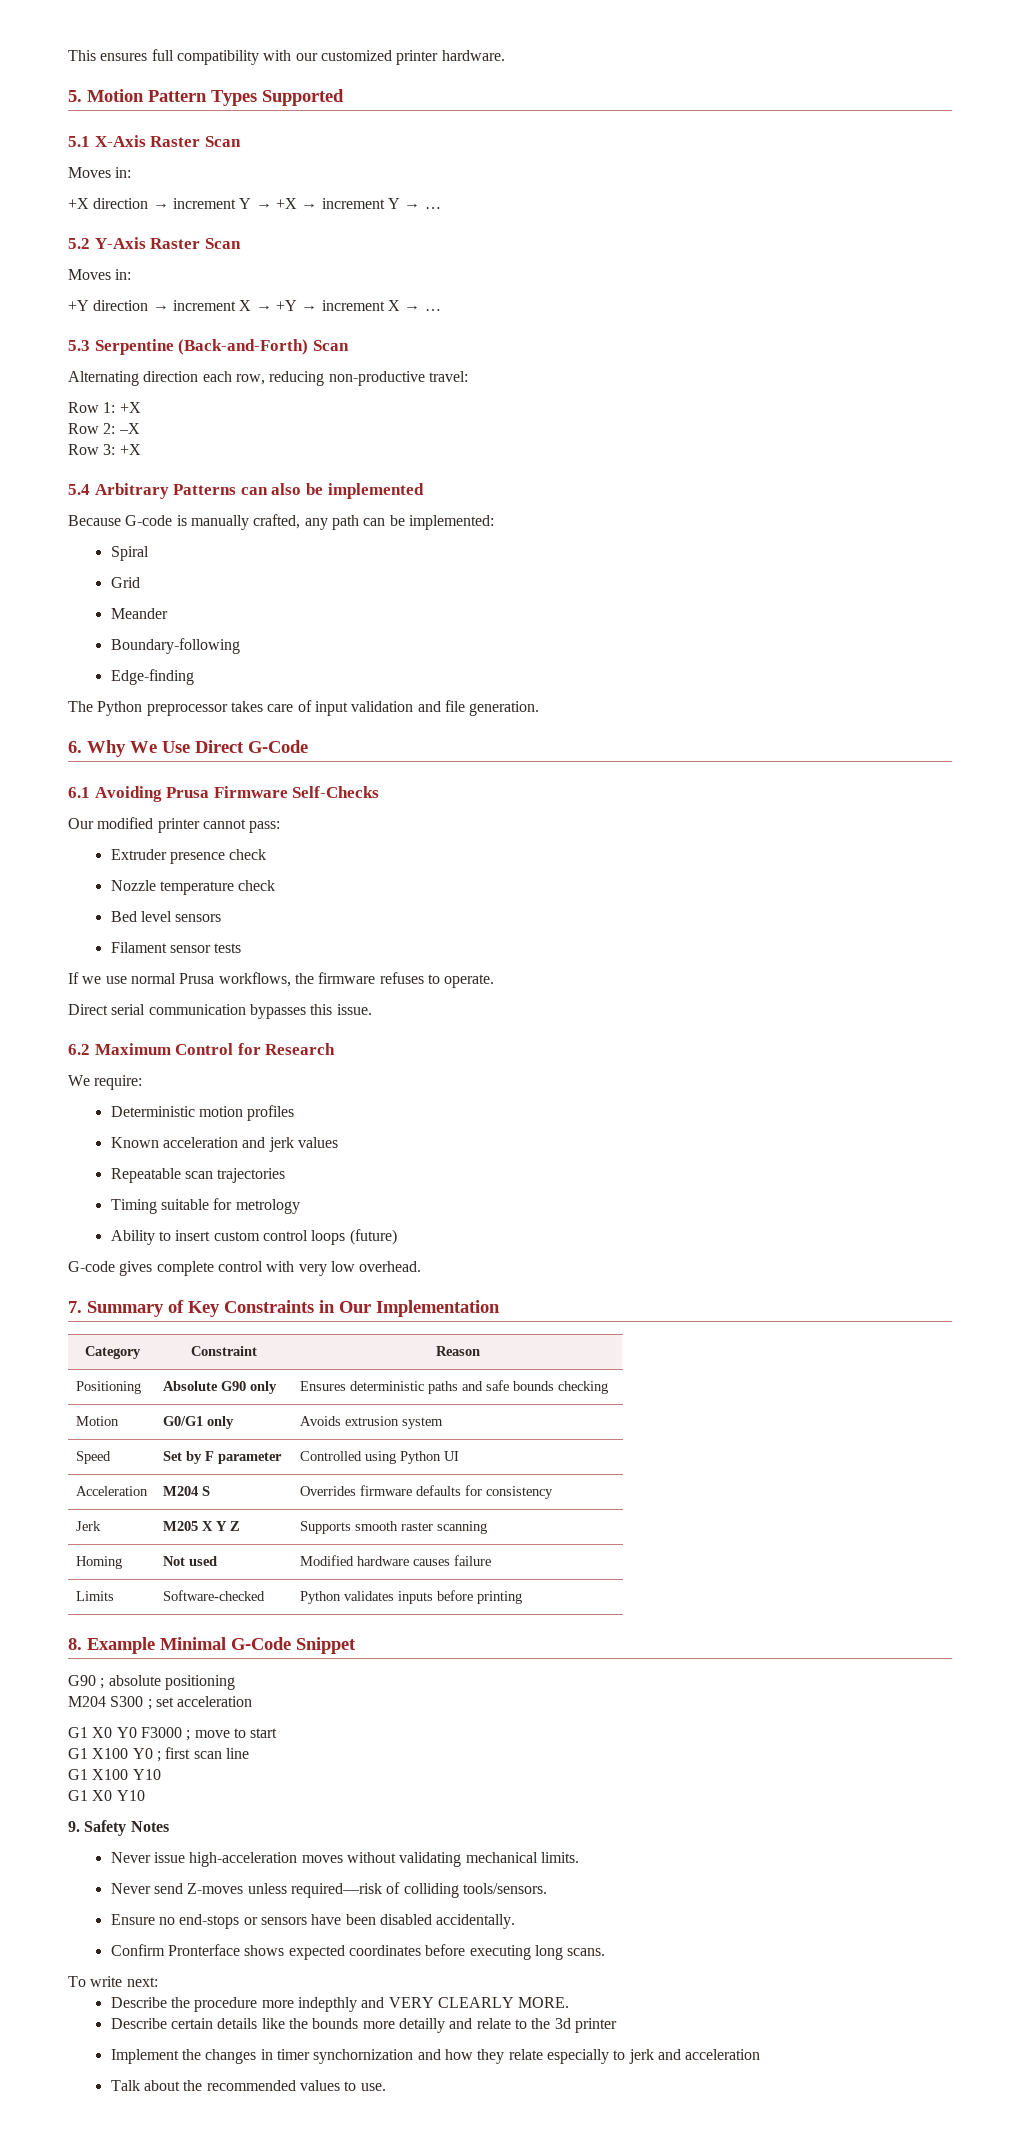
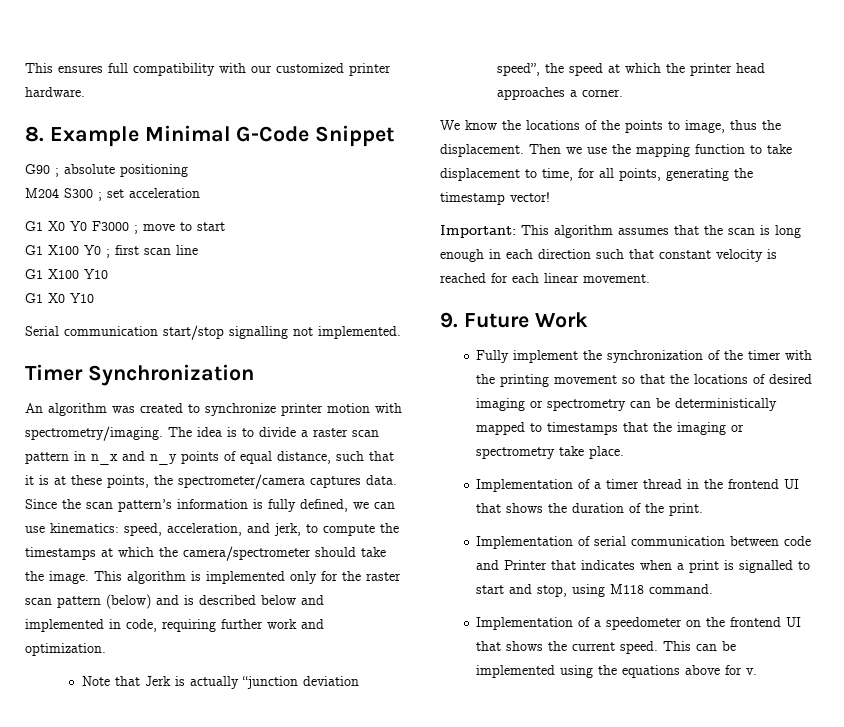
- 5. Motion Pattern Types Supported
- 5.1 X-Axis Raster Scan
- Moves in:
- +X direction → increment Y → +X → increment Y → …
- 5.2 Y-Axis Raster Scan
- Moves in:
- +Y direction → increment X → +Y → increment X → …
- 5.3 Serpentine (Back-and-Forth) Scan
- Alternating direction each row, reducing non-productive travel:
- Row 1: +X
- Row 2: –X
- Row 3: +X
- 5.4 Arbitrary Patterns can also be implemented
- Because G-code is manually crafted, any path can be implemented:
- Spiral
- Grid
- Meander
- Boundary-following
- Edge-finding
- The Python preprocessor takes care of input validation and file generation.
- 6. Why We Use Direct G-Code
- 6.1 Avoiding Prusa Firmware Self-Checks
- Our modified printer cannot pass:
- Extruder presence check
- Nozzle temperature check
- Bed level sensors
- Filament sensor tests
- If we use normal Prusa workflows, the firmware refuses to operate.
- Direct serial communication bypasses this issue.
- 6.2 Maximum Control for Research
- We require:
- Deterministic motion profiles
- Known acceleration and jerk values
- Repeatable scan trajectories
- Timing suitable for metrology
- Ability to insert custom control loops (future)
- G-code gives complete control with very low overhead.
- 7. Summary of Key Constraints in Our Implementation
- Category | Constraint | Reason
- Positioning | Absolute G90 only | Ensures deterministic paths and safe bounds checking
- Motion | G0/G1 only | Avoids extrusion system
- Speed | Set by F parameter | Controlled using Python UI
- Acceleration | M204 S | Overrides firmware defaults for consistency
- Jerk | M205 X Y Z | Supports smooth raster scanning
- Homing | Not used | Modified hardware causes failure
- Limits | Software-checked | Python validates inputs before printing
- 9. Safety Notes
- Never issue high-acceleration moves without validating mechanical limits.
- Never send Z-moves unless required—risk of colliding tools/sensors.
- Ensure no end-stops or sensors have been disabled accidentally.
- Confirm Pronterface shows expected coordinates before executing long scans.
- To write next:
- Describe the procedure more indepthly and VERY CLEARLY MORE.
- Describe certain details like the bounds more detailly and relate to the 3d printer
- Implement the changes in timer synchornization and how they relate especially to jerk and acceleration
- Talk about the recommended values to use.
+ Serial communication start/stop signalling not implemented.
+ Timer Synchronization
+ An algorithm was created to synchronize printer motion with spectrometry/imaging. The idea is to divide a raster scan pattern in n_x and n_y points of equal distance, such that it is at these points, the spectrometer/camera captures data. Since the scan pattern’s information is fully defined, we can use kinematics: speed, acceleration, and jerk, to compute the timestamps at which the camera/spectrometer should take the image. This algorithm is implemented only for the raster scan pattern (below) and is described below and implemented in code, requiring further work and optimization.
+ Note that Jerk is actually “junction deviation speed”, the speed at which the printer head approaches a corner.
+ We know the locations of the points to image, thus the displacement. Then we use the mapping function to take displacement to time, for all points, generating the timestamp vector!
+ Important: This algorithm assumes that the scan is long enough in each direction such that constant velocity is reached for each linear movement.
+ 9. Future Work
+ Fully implement the synchronization of the timer with the printing movement so that the locations of desired imaging or spectrometry can be deterministically mapped to timestamps that the imaging or spectrometry take place.
+ Implementation of a timer thread in the frontend UI that shows the duration of the print.
+ Implementation of serial communication between code and Printer that indicates when a print is signalled to start and stop, using M118 command.
+ Implementation of a speedometer on the frontend UI that shows the current speed. This can be implemented using the equations above for v.

